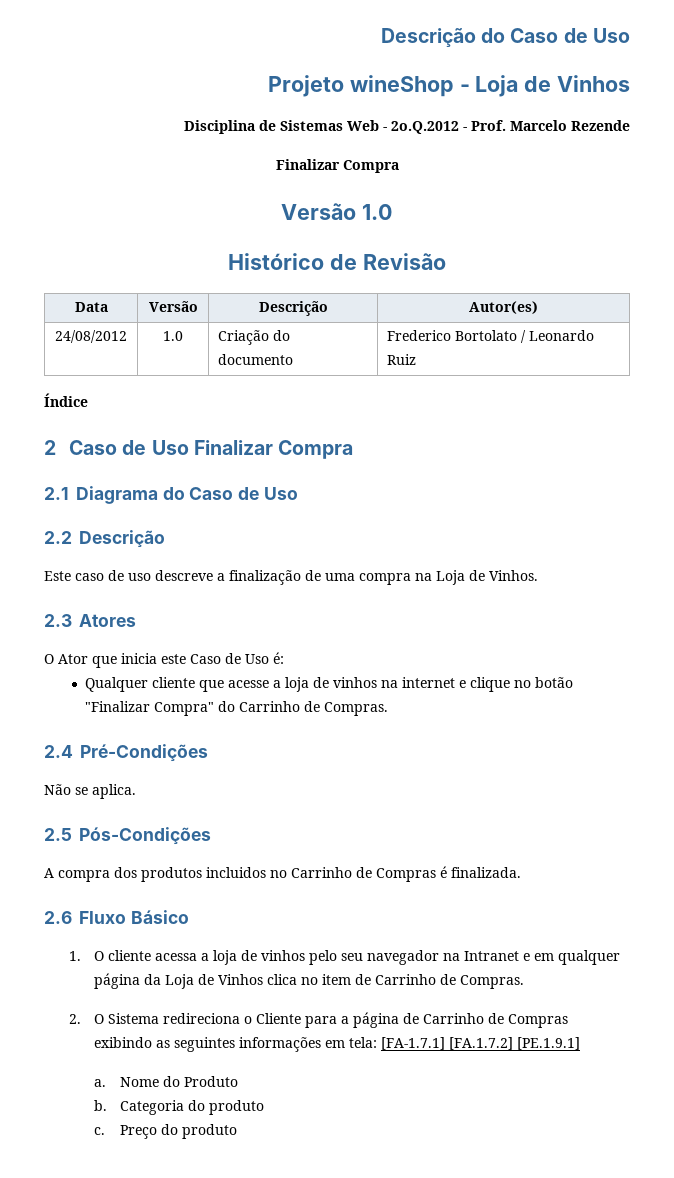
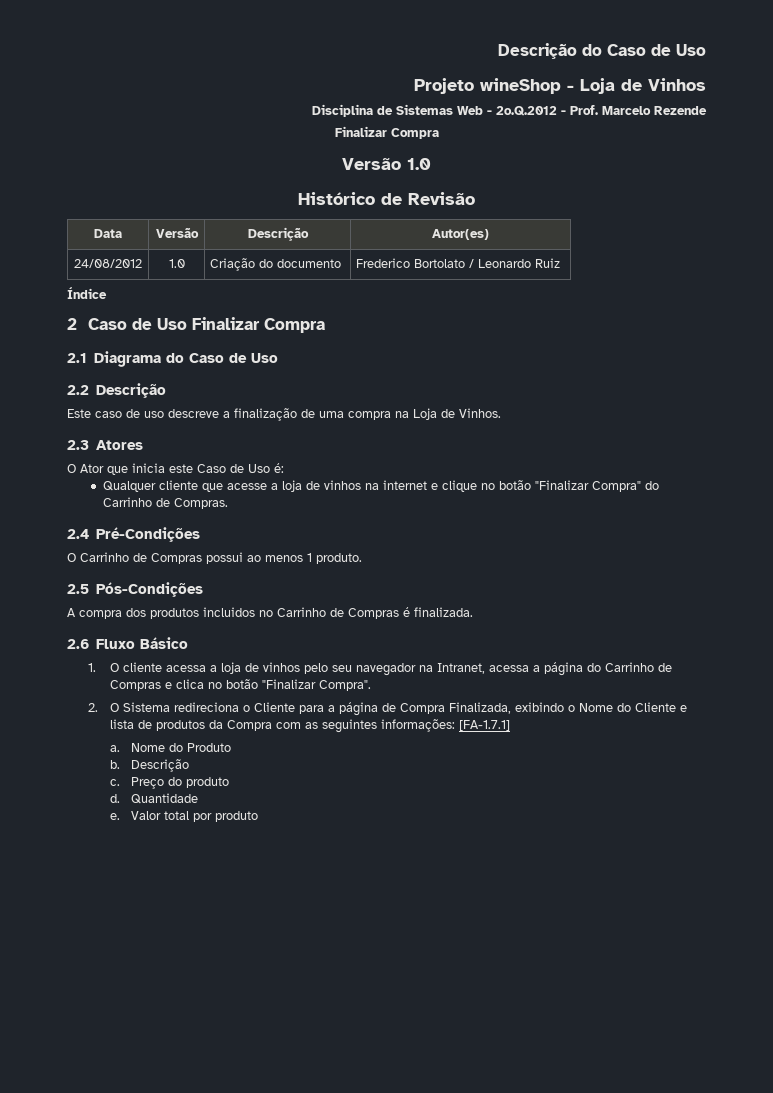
- Não se aplica.
+ O Carrinho de Compras possui ao menos 1 produto.
- 1. O cliente acessa a loja de vinhos pelo seu navegador na Intranet e em qualquer página da Loja de Vinhos clica no item de Carrinho de Compras.
+ 1. O cliente acessa a loja de vinhos pelo seu navegador na Intranet, acessa a página do Carrinho de Compras e clica no botão "Finalizar Compra".
- 2. O Sistema redireciona o Cliente para a página de Carrinho de Compras exibindo as seguintes informações em tela: [FA-1.7.1] [FA.1.7.2] [PE.1.9.1]
+ 2. O Sistema redireciona o Cliente para a página de Compra Finalizada, exibindo o Nome do Cliente e lista de produtos da Compra com as seguintes informações: [FA-1.7.1]
- b. Categoria do produto
+ b. Descrição
+ d. Quantidade
+ e. Valor total por produto

